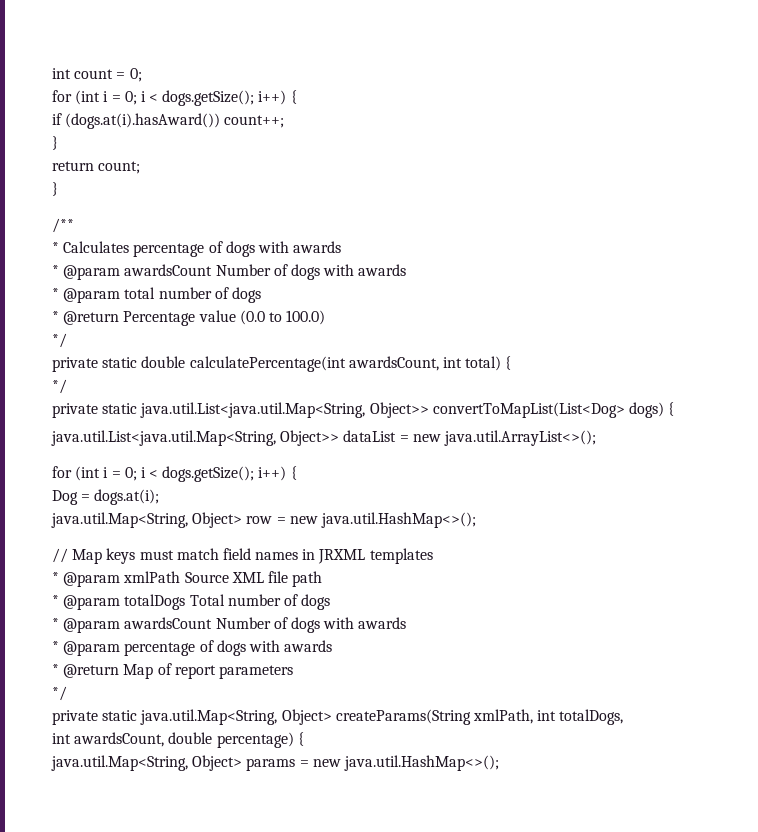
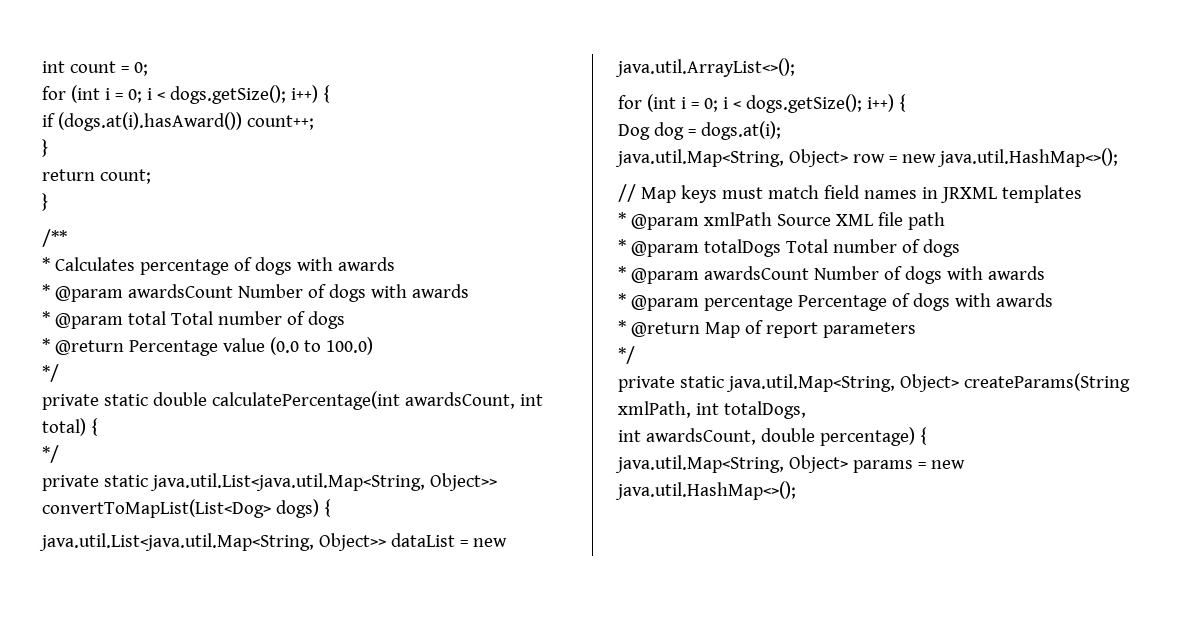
- * @param total number of dogs
+ * @param total Total number of dogs
- Dog = dogs.at(i);
+ Dog dog = dogs.at(i);
- * @param percentage of dogs with awards
+ * @param percentage Percentage of dogs with awards

